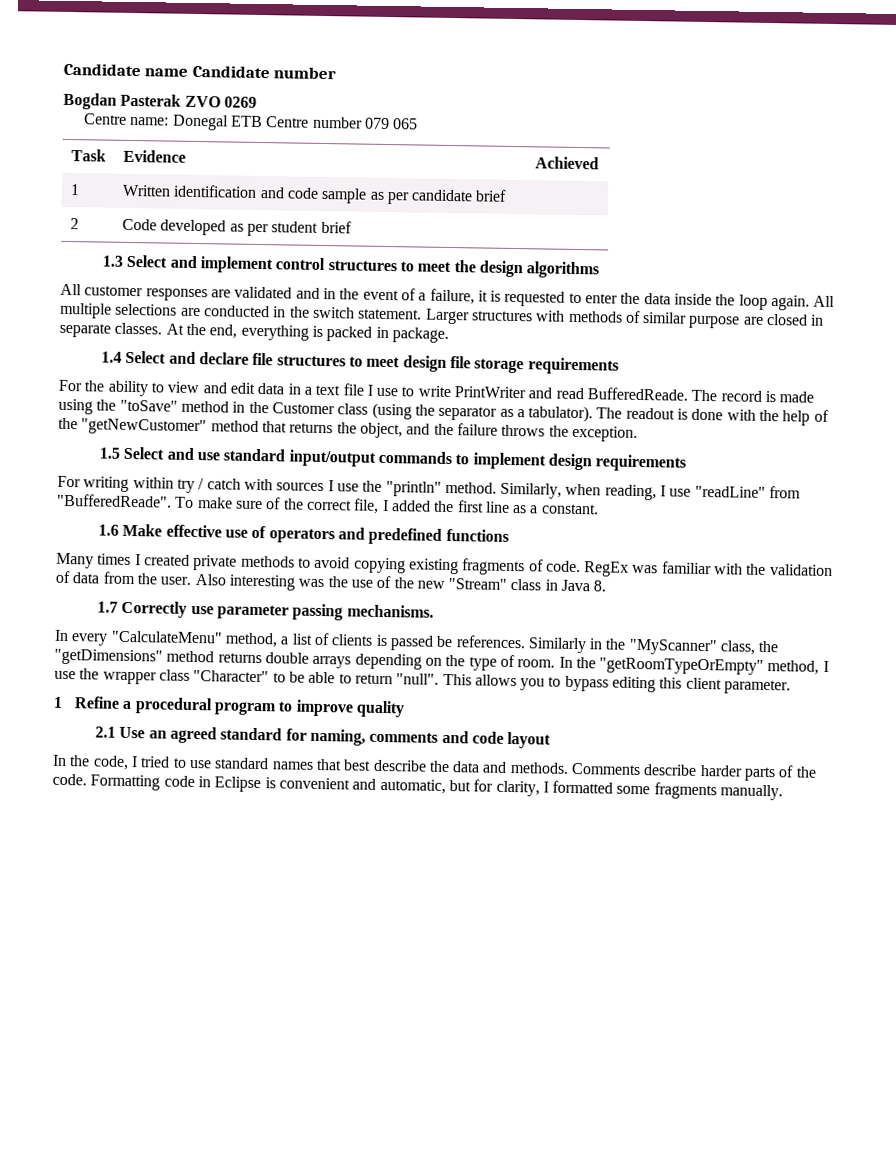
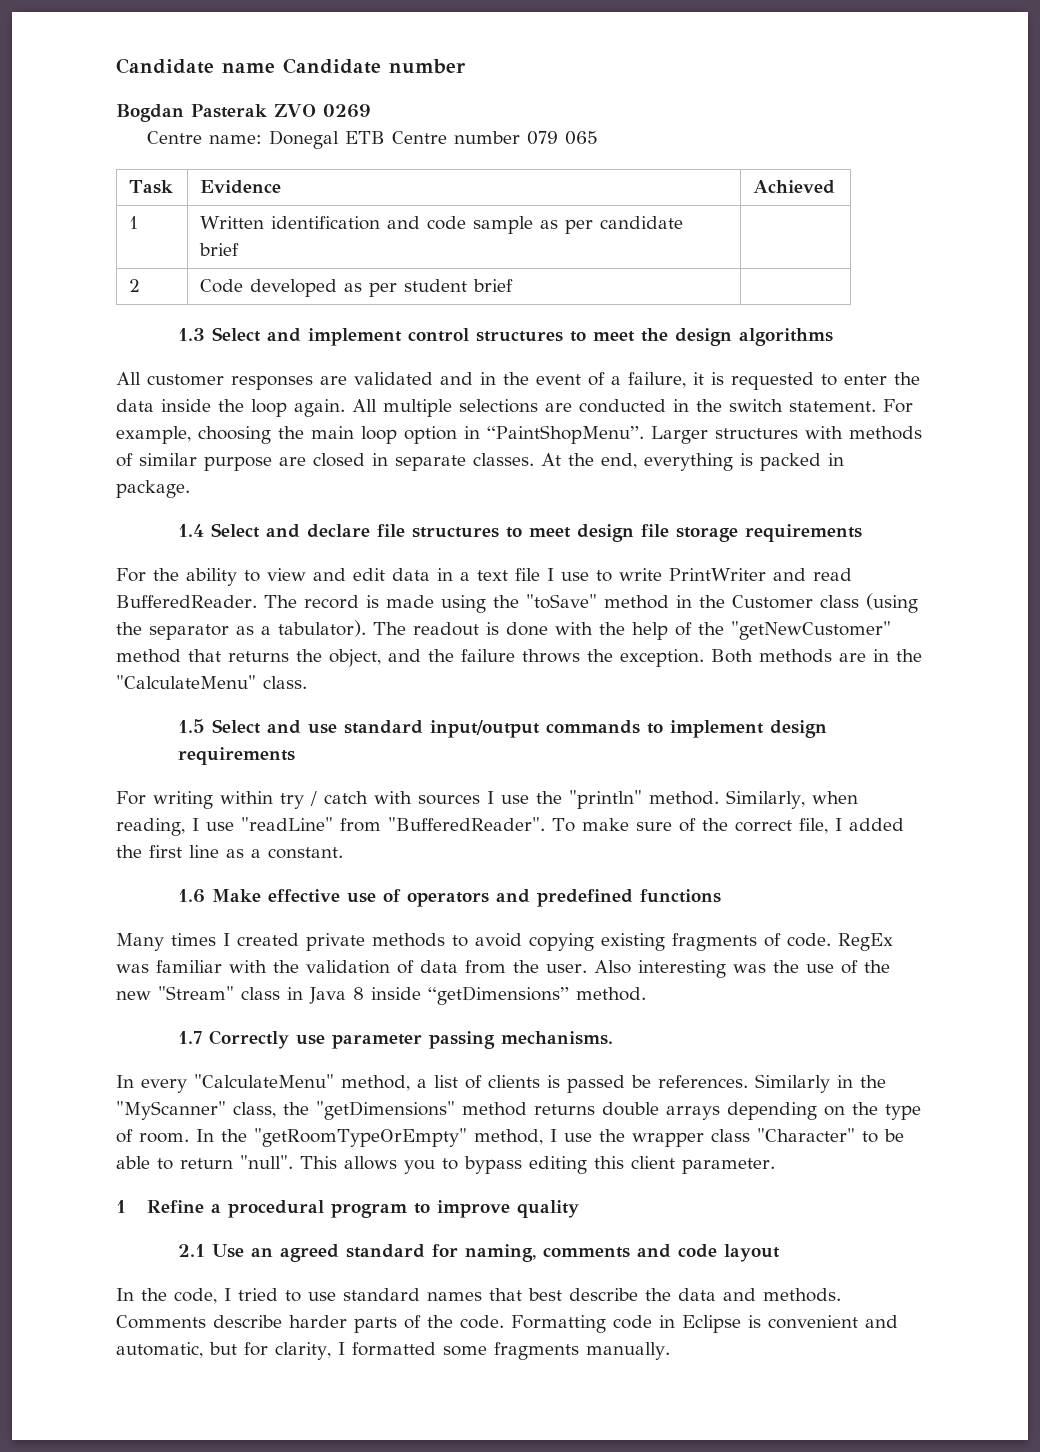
+ For example, choosing the main loop option in “PaintShopMenu”.
- For the ability to view and edit data in a text file I use to write PrintWriter and read BufferedReade.
+ For the ability to view and edit data in a text file I use to write PrintWriter and read BufferedReader.
+ Both methods are in the "CalculateMenu" class.
- Similarly, when reading, I use "readLine" from "BufferedReade".
+ Similarly, when reading, I use "readLine" from "BufferedReader".
- Also interesting was the use of the new "Stream" class in Java 8.
+ Also interesting was the use of the new "Stream" class in Java 8 inside “getDimensions” method.

